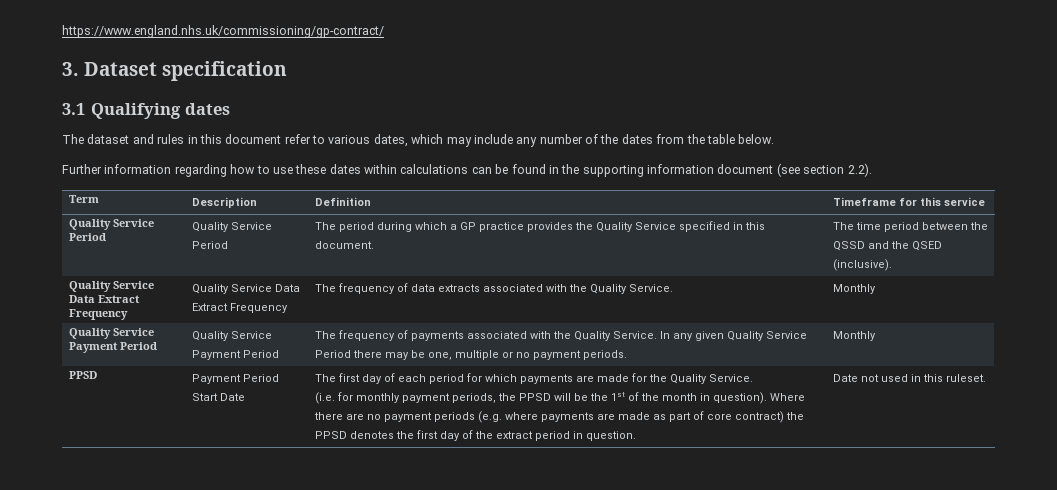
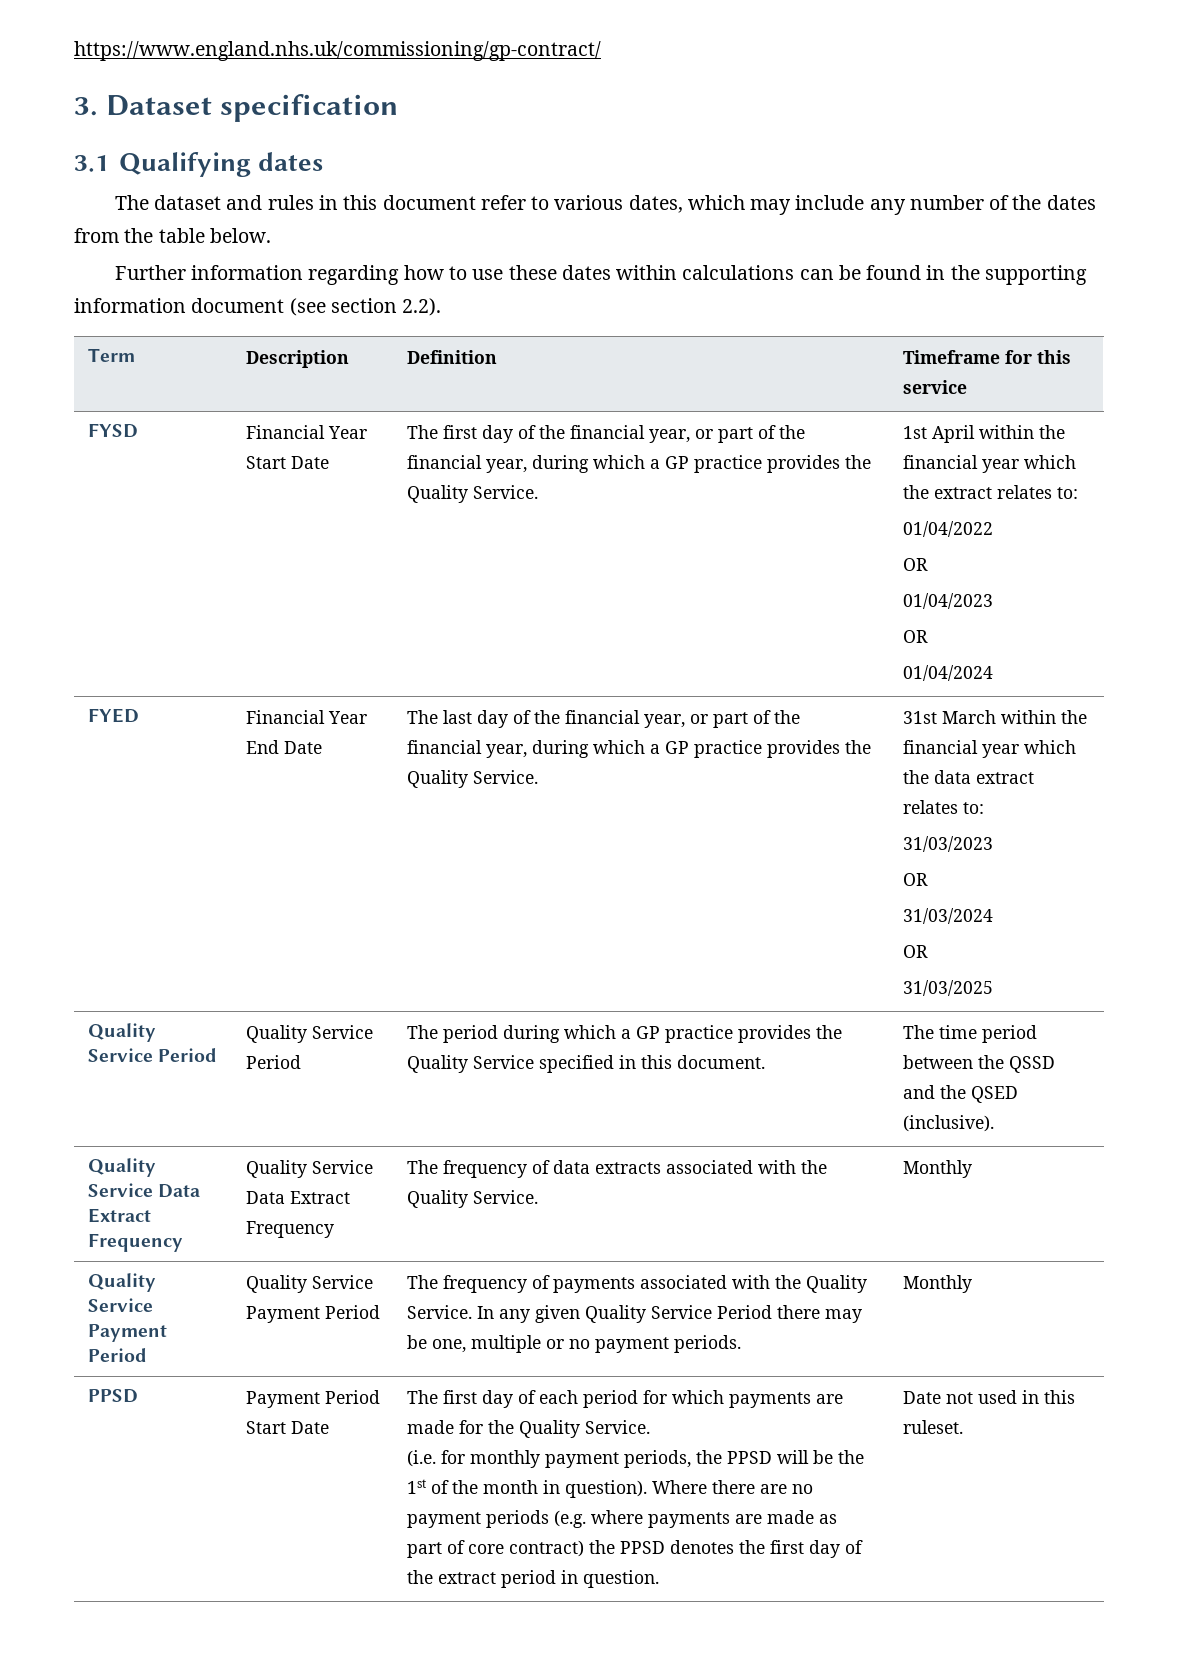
+ FYSD | Financial Year Start Date | The first day of the financial year, or part of the financial year, during which a GP practice provides the Quality Service. | 1st April within the financial year which the extract relates to:
+ 01/04/2022
+ OR
+ 01/04/2023
+ OR
+ 01/04/2024
+ FYED | Financial Year End Date | The last day of the financial year, or part of the financial year, during which a GP practice provides the Quality Service. | 31st March within the financial year which the data extract relates to:
+ 31/03/2023
+ OR
+ 31/03/2024
+ OR
+ 31/03/2025

